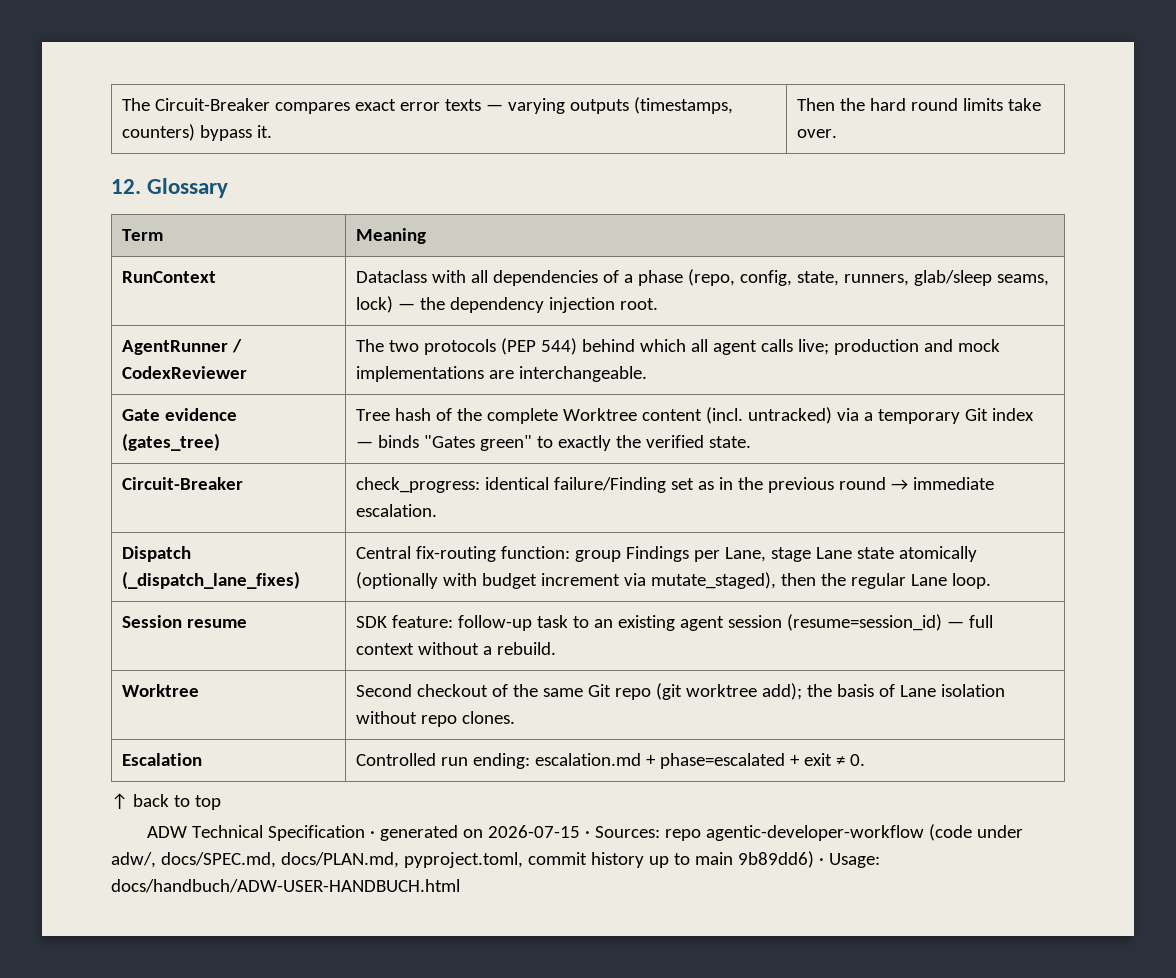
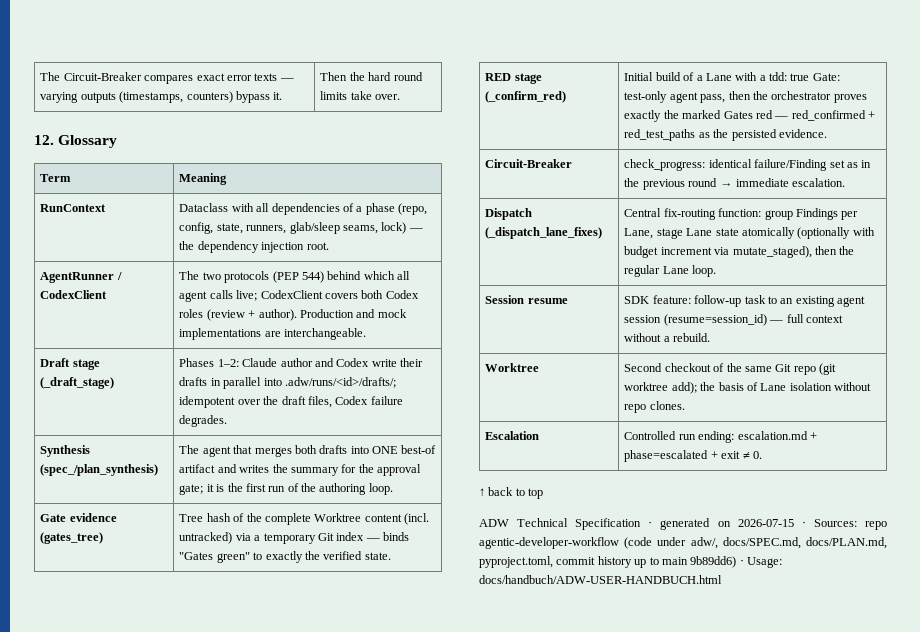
- AgentRunner / CodexReviewer | The two protocols (PEP 544) behind which all agent calls live; production and mock implementations are interchangeable.
+ AgentRunner / CodexClient | The two protocols (PEP 544) behind which all agent calls live; CodexClient covers both Codex roles (review + author). Production and mock implementations are interchangeable.
+ Draft stage (_draft_stage) | Phases 1–2: Claude author and Codex write their drafts in parallel into .adw/runs/<id>/drafts/; idempotent over the draft files, Codex failure degrades.
+ Synthesis (spec_/plan_synthesis) | The agent that merges both drafts into ONE best-of artifact and writes the summary for the approval gate; it is the first run of the authoring loop.
+ RED stage (_confirm_red) | Initial build of a Lane with a tdd: true Gate: test-only agent pass, then the orchestrator proves exactly the marked Gates red — red_confirmed + red_test_paths as the persisted evidence.

